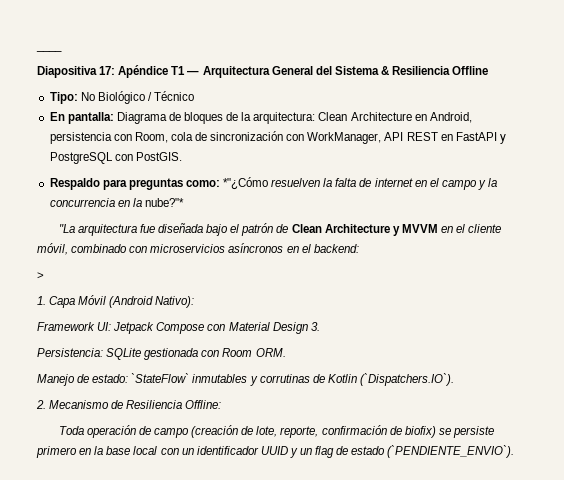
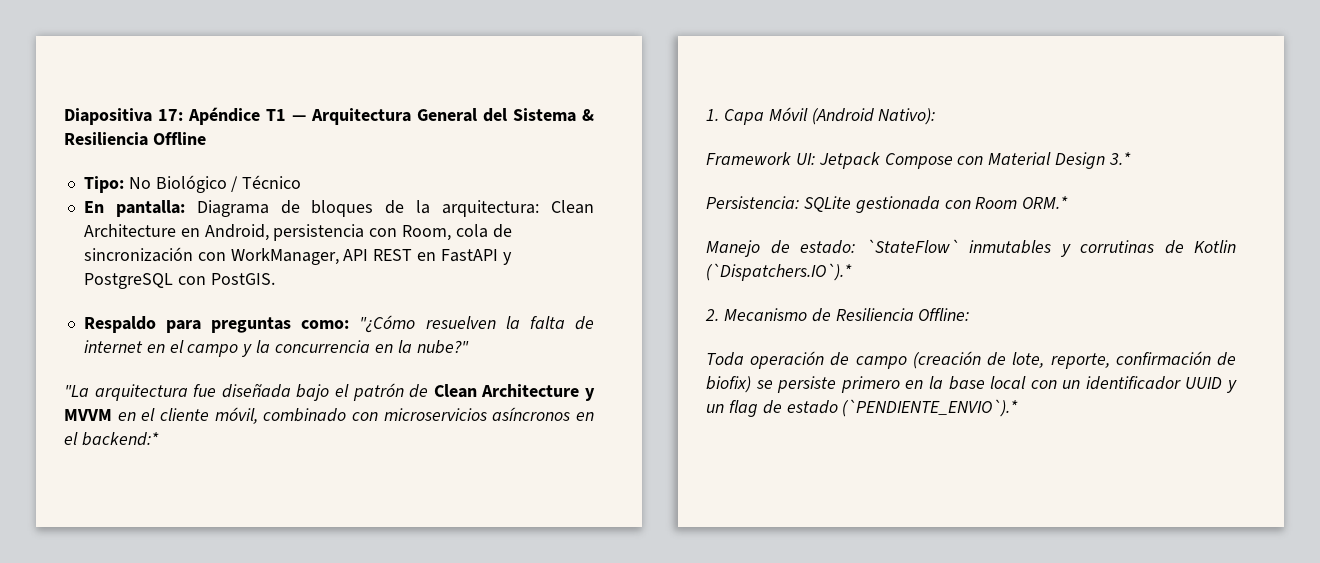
- ____
- Respaldo para preguntas como: *"¿Cómo resuelven la falta de internet en el campo y la concurrencia en la nube?"*
+ Respaldo para preguntas como: "¿Cómo resuelven la falta de internet en el campo y la concurrencia en la nube?"
- "La arquitectura fue diseñada bajo el patrón de Clean Architecture y MVVM en el cliente móvil, combinado con microservicios asíncronos en el backend:
- >
+ "La arquitectura fue diseñada bajo el patrón de Clean Architecture y MVVM en el cliente móvil, combinado con microservicios asíncronos en el backend:*
- Framework UI: Jetpack Compose con Material Design 3.
+ Framework UI: Jetpack Compose con Material Design 3.*
- Persistencia: SQLite gestionada con Room ORM.
+ Persistencia: SQLite gestionada con Room ORM.*
- Manejo de estado: `StateFlow` inmutables y corrutinas de Kotlin (`Dispatchers.IO`).
+ Manejo de estado: `StateFlow` inmutables y corrutinas de Kotlin (`Dispatchers.IO`).*
- Toda operación de campo (creación de lote, reporte, confirmación de biofix) se persiste primero en la base local con un identificador UUID y un flag de estado (`PENDIENTE_ENVIO`).
+ Toda operación de campo (creación de lote, reporte, confirmación de biofix) se persiste primero en la base local con un identificador UUID y un flag de estado (`PENDIENTE_ENVIO`).*

